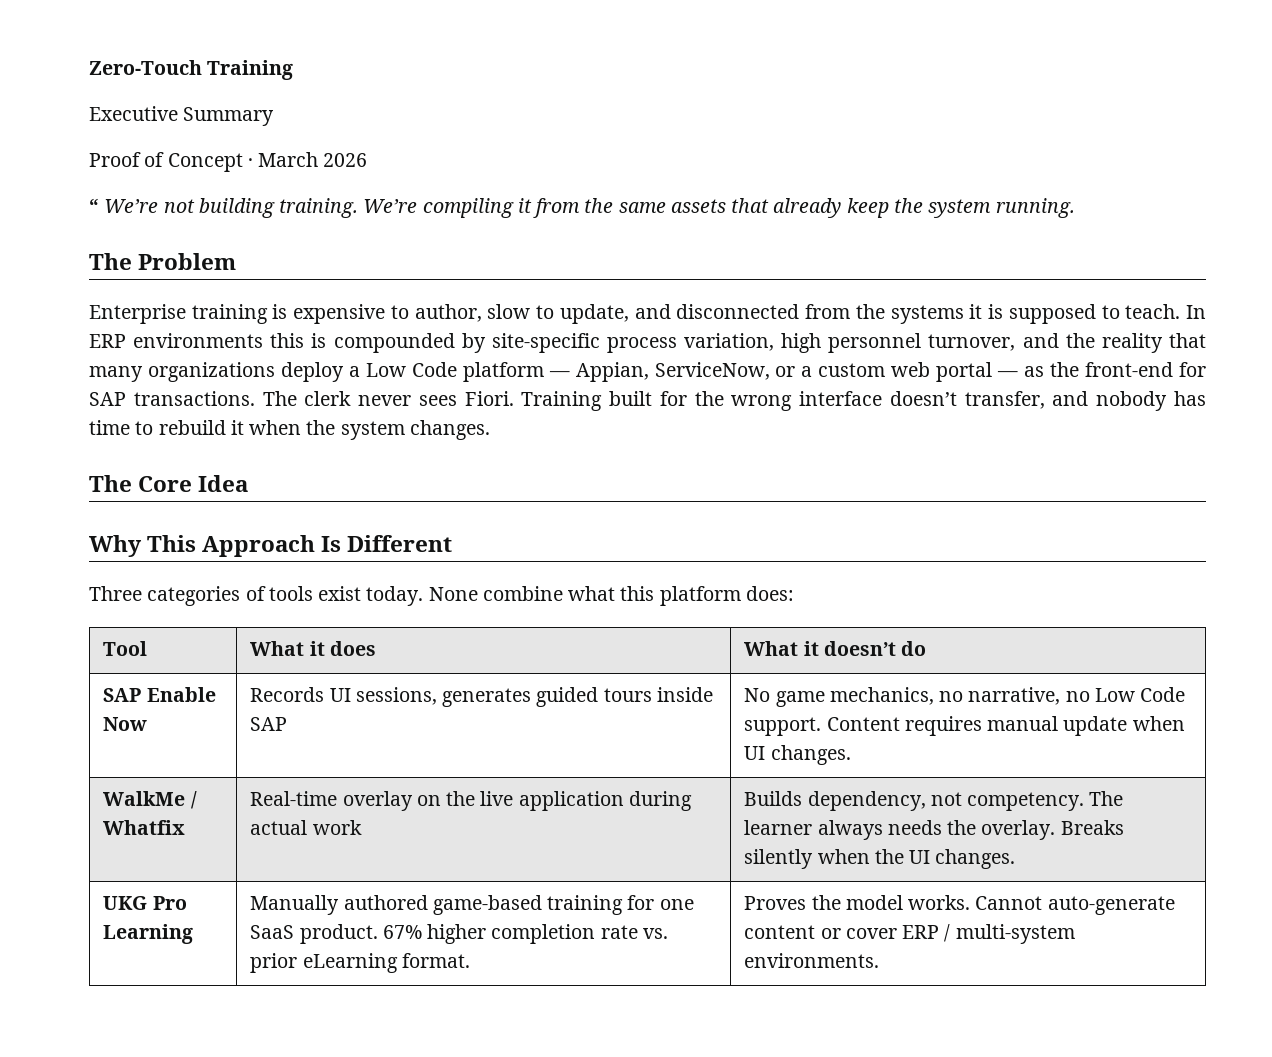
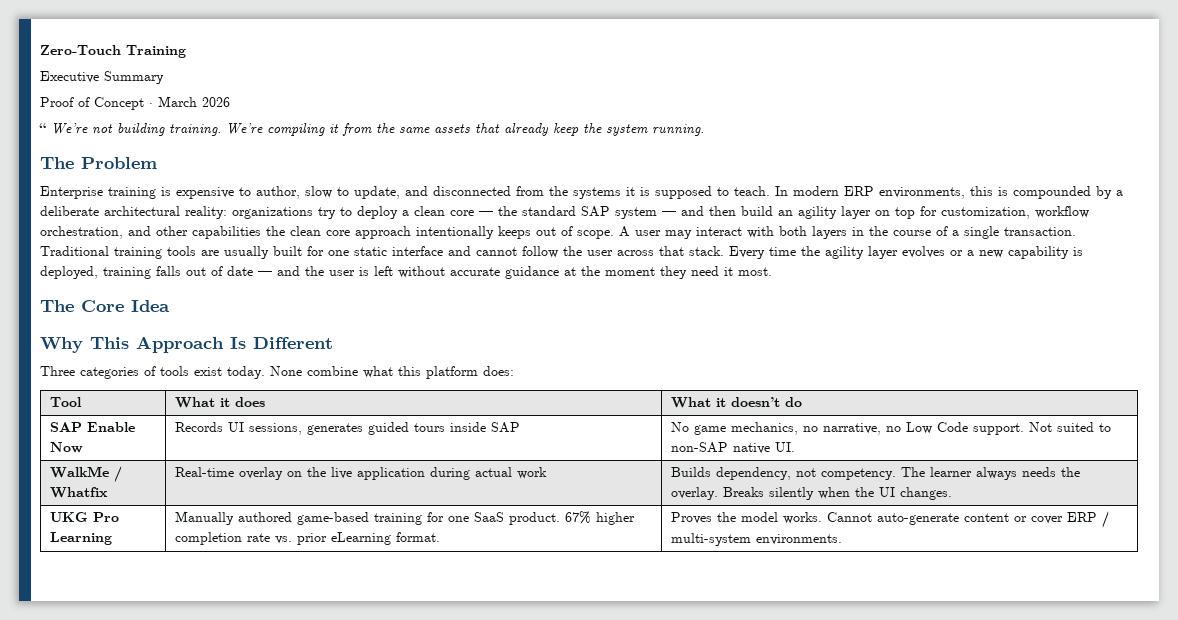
- In ERP environments this is compounded by site-specific process variation, high personnel turnover, and the reality that many organizations deploy a Low Code platform — Appian, ServiceNow, or a custom web portal — as the front-end for SAP transactions. The clerk never sees Fiori. Training built for the wrong interface doesn’t transfer, and nobody has time to rebuild it when the system changes.
+ In modern ERP environments, this is compounded by a deliberate architectural reality: organizations try to deploy a clean core — the standard SAP system — and then build an agility layer on top for customization, workflow orchestration, and other capabilities the clean core approach intentionally keeps out of scope. A user may interact with both layers in the course of a single transaction. Traditional training tools are usually built for one static interface and cannot follow the user across that stack. Every time the agility layer evolves or a new capability is deployed, training falls out of date — and the user is left without accurate guidance at the moment they need it most.
- SAP Enable Now | Records UI sessions, generates guided tours inside SAP | No game mechanics, no narrative, no Low Code support. Content requires manual update when UI changes.
+ SAP Enable Now | Records UI sessions, generates guided tours inside SAP | No game mechanics, no narrative, no Low Code support. Not suited to non-SAP native UI.

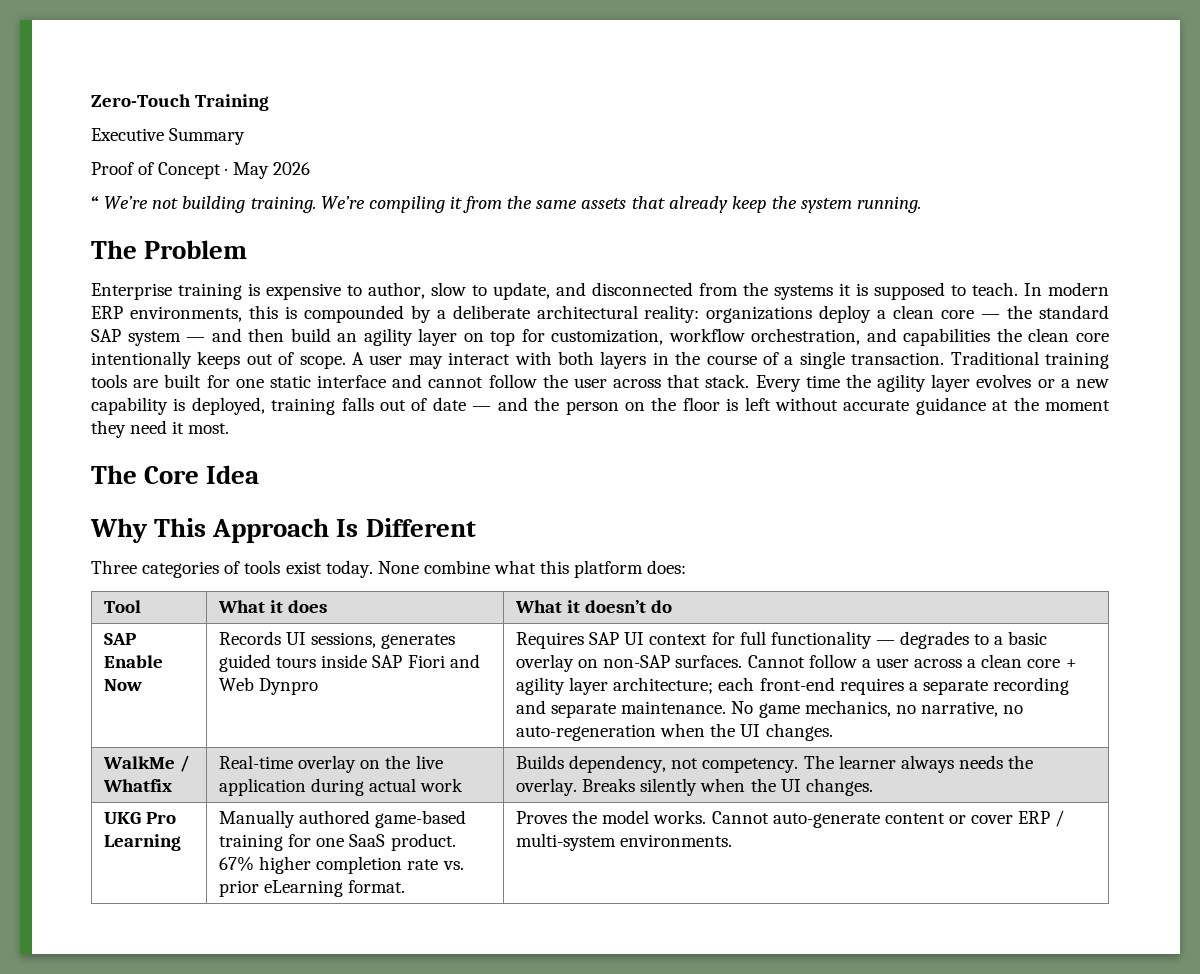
- Proof of Concept · March 2026
+ Proof of Concept · May 2026
- In modern ERP environments, this is compounded by a deliberate architectural reality: organizations try to deploy a clean core — the standard SAP system — and then build an agility layer on top for customization, workflow orchestration, and other capabilities the clean core approach intentionally keeps out of scope.
+ In modern ERP environments, this is compounded by a deliberate architectural reality: organizations deploy a clean core — the standard SAP system — and then build an agility layer on top for customization, workflow orchestration, and capabilities the clean core intentionally keeps out of scope.
- Traditional training tools are usually built for one static interface and cannot follow the user across that stack.
+ Traditional training tools are built for one static interface and cannot follow the user across that stack.
- Every time the agility layer evolves or a new capability is deployed, training falls out of date — and the user is left without accurate guidance at the moment they need it most.
+ Every time the agility layer evolves or a new capability is deployed, training falls out of date — and the person on the floor is left without accurate guidance at the moment they need it most.
- Records UI sessions, generates guided tours inside SAP | No game mechanics, no narrative, no Low Code support. Not suited to non-SAP native UI.
+ Records UI sessions, generates guided tours inside SAP Fiori and Web Dynpro | Requires SAP UI context for full functionality — degrades to a basic overlay on non-SAP surfaces. Cannot follow a user across a clean core + agility layer architecture; each front-end requires a separate recording and separate maintenance. No game mechanics, no narrative, no auto-regeneration when the UI changes.

